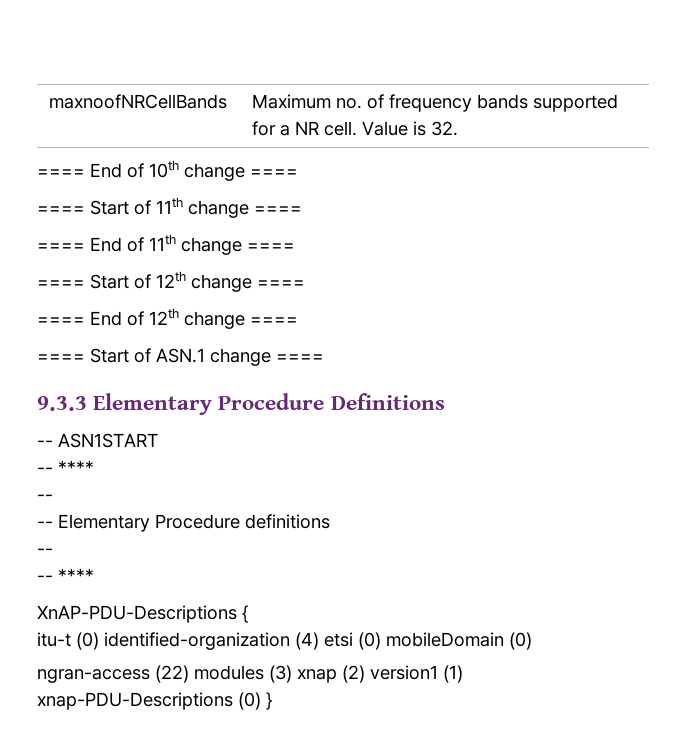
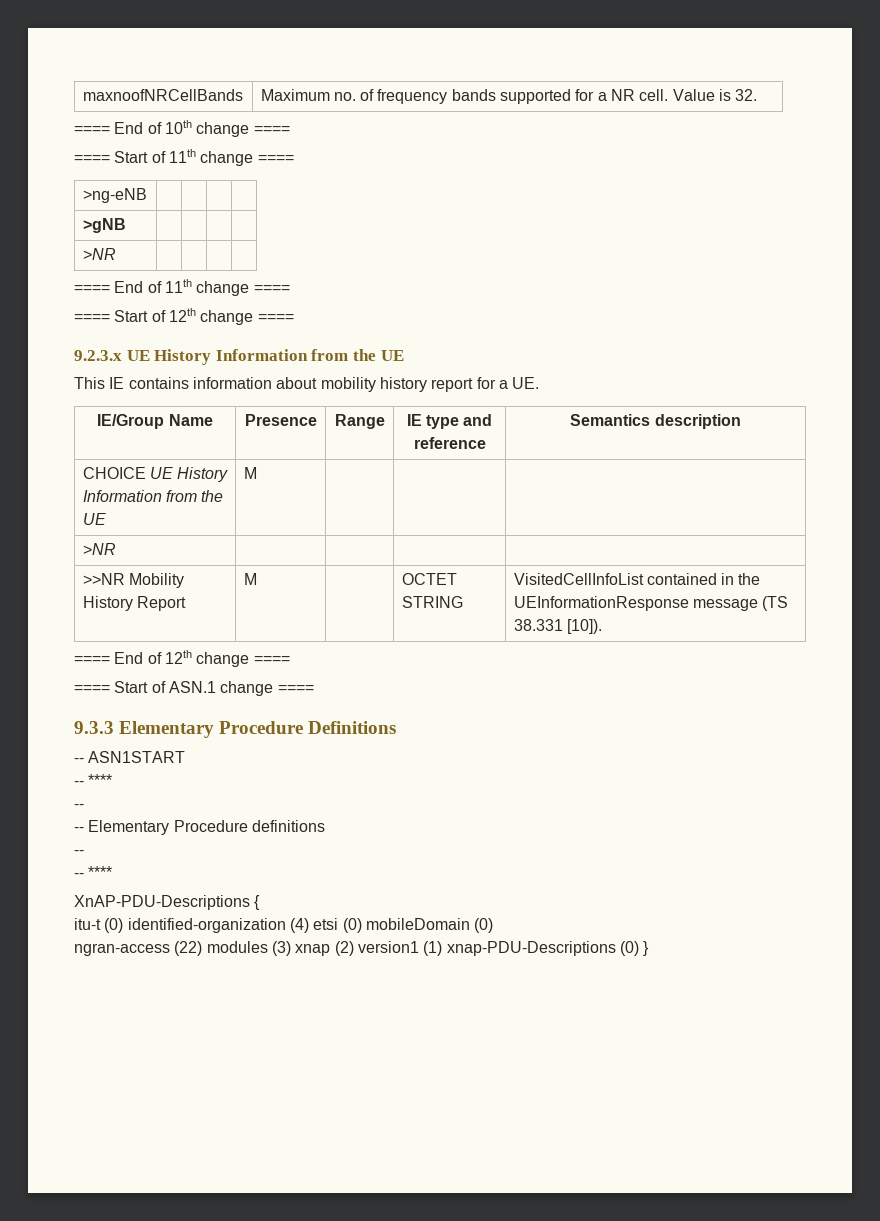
+ >ng-eNB | | | |
+ >gNB | | | |
+ >NR | | | |
+ 9.2.3.x UE History Information from the UE
+ This IE contains information about mobility history report for a UE.
+ IE/Group Name | Presence | Range | IE type and reference | Semantics description
+ CHOICE UE History Information from the UE | M | | |
+ >NR | | | |
+ >>NR Mobility History Report | M | | OCTET STRING | VisitedCellInfoList contained in the UEInformationResponse message (TS 38.331 [10]).

